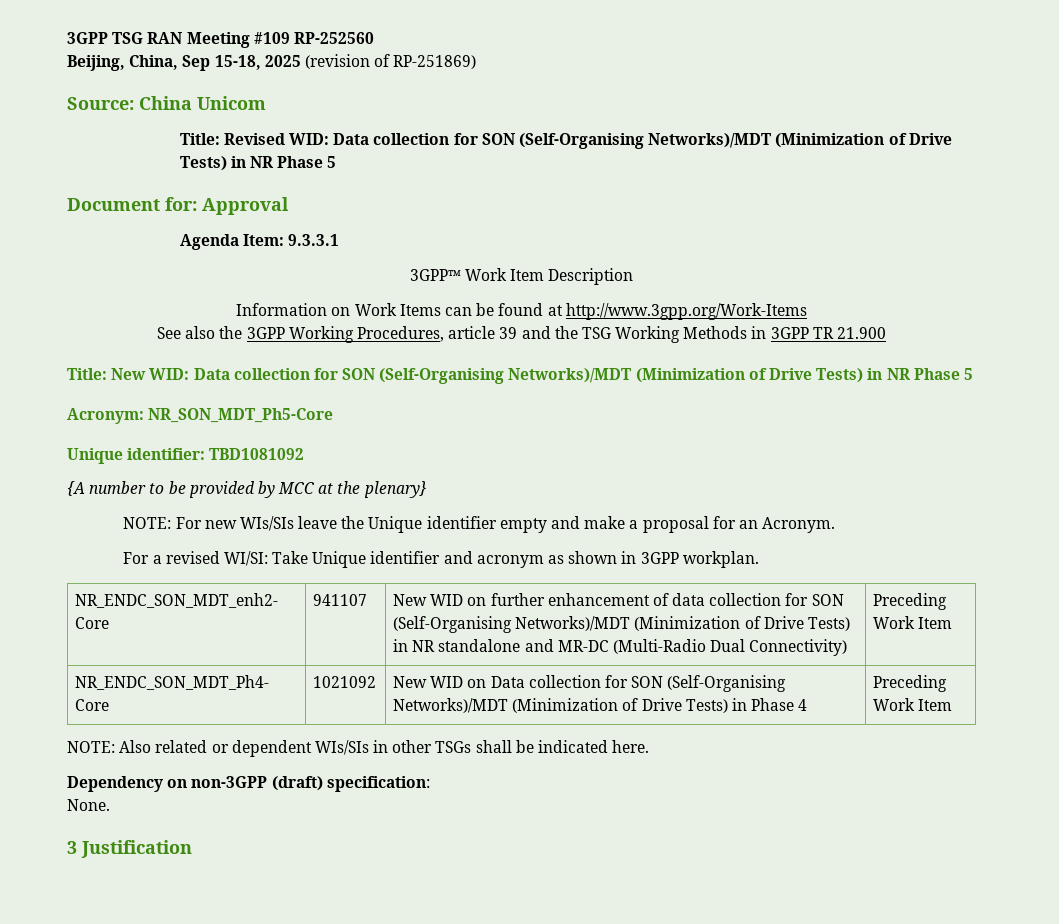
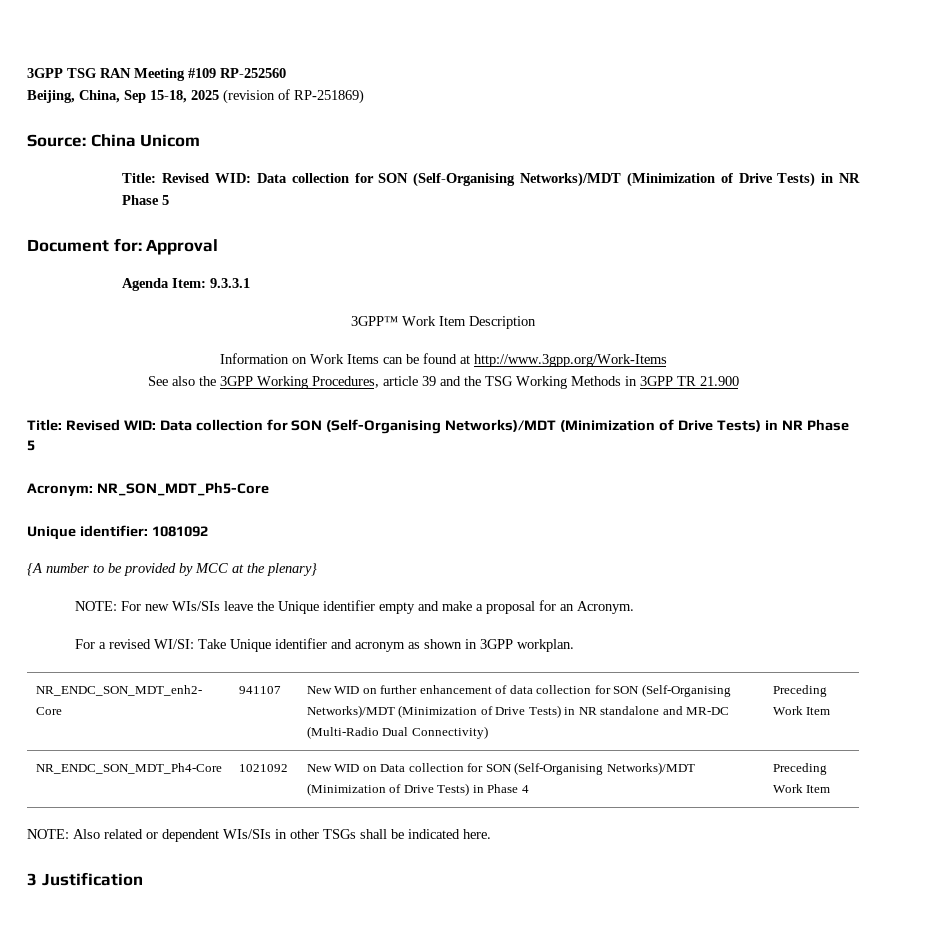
  See also the 3GPP Working Procedures, article 39 and the TSG Working Methods in 3GPP TR 21.900
- Title: New WID: Data collection for SON (Self-Organising Networks)/MDT (Minimization of Drive Tests) in NR Phase 5
+ Title: Revised WID: Data collection for SON (Self-Organising Networks)/MDT (Minimization of Drive Tests) in NR Phase 5
- Unique identifier: TBD1081092
+ Unique identifier: 1081092
- Dependency on non-3GPP (draft) specification:
- None.

